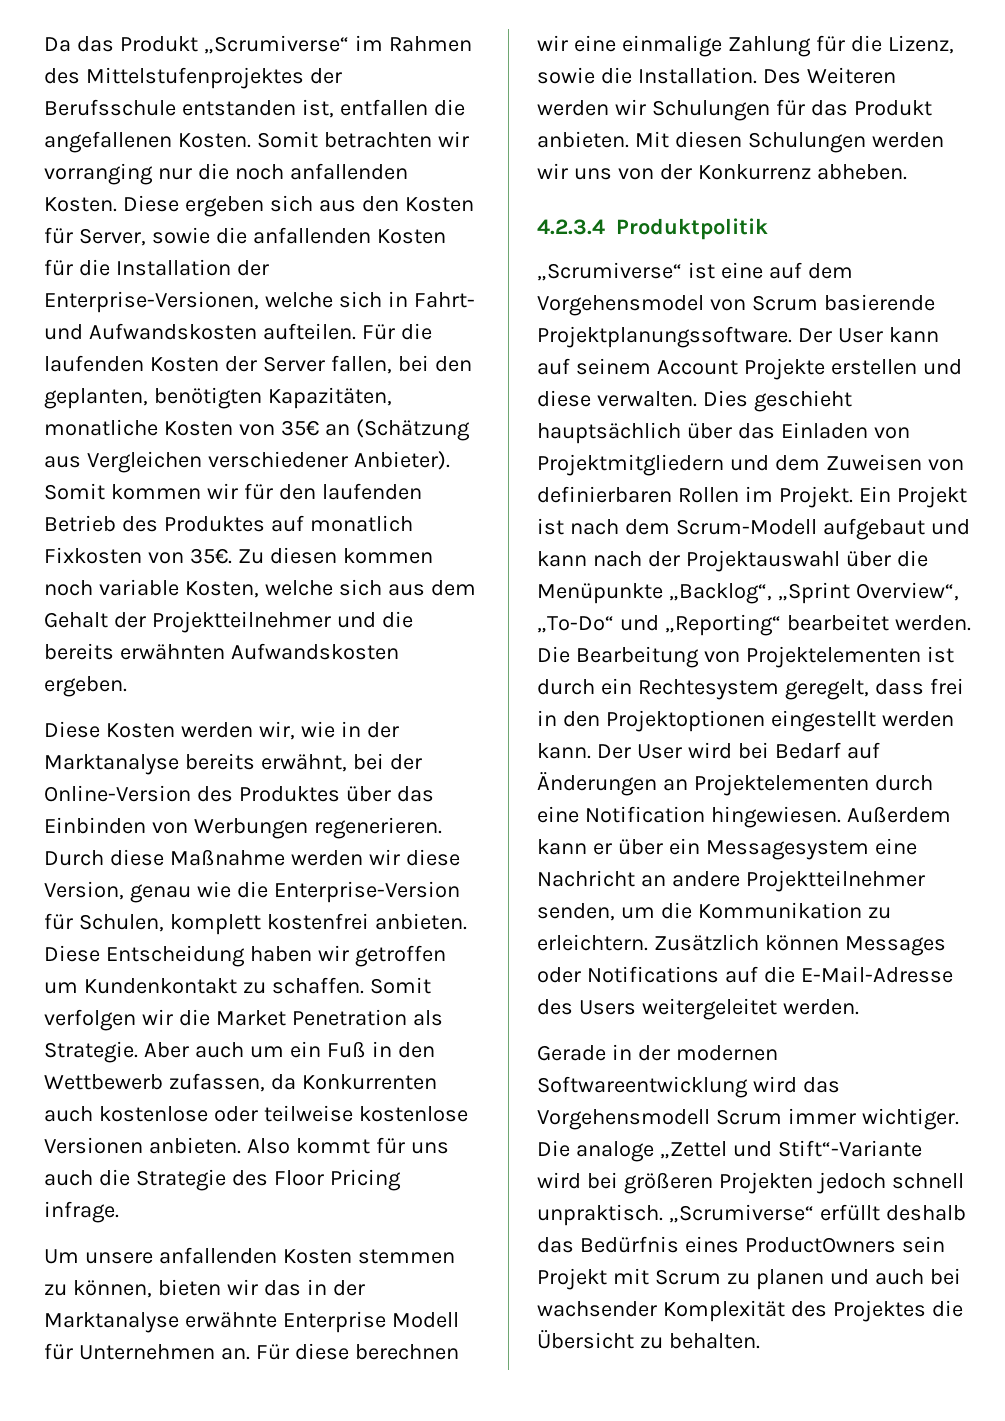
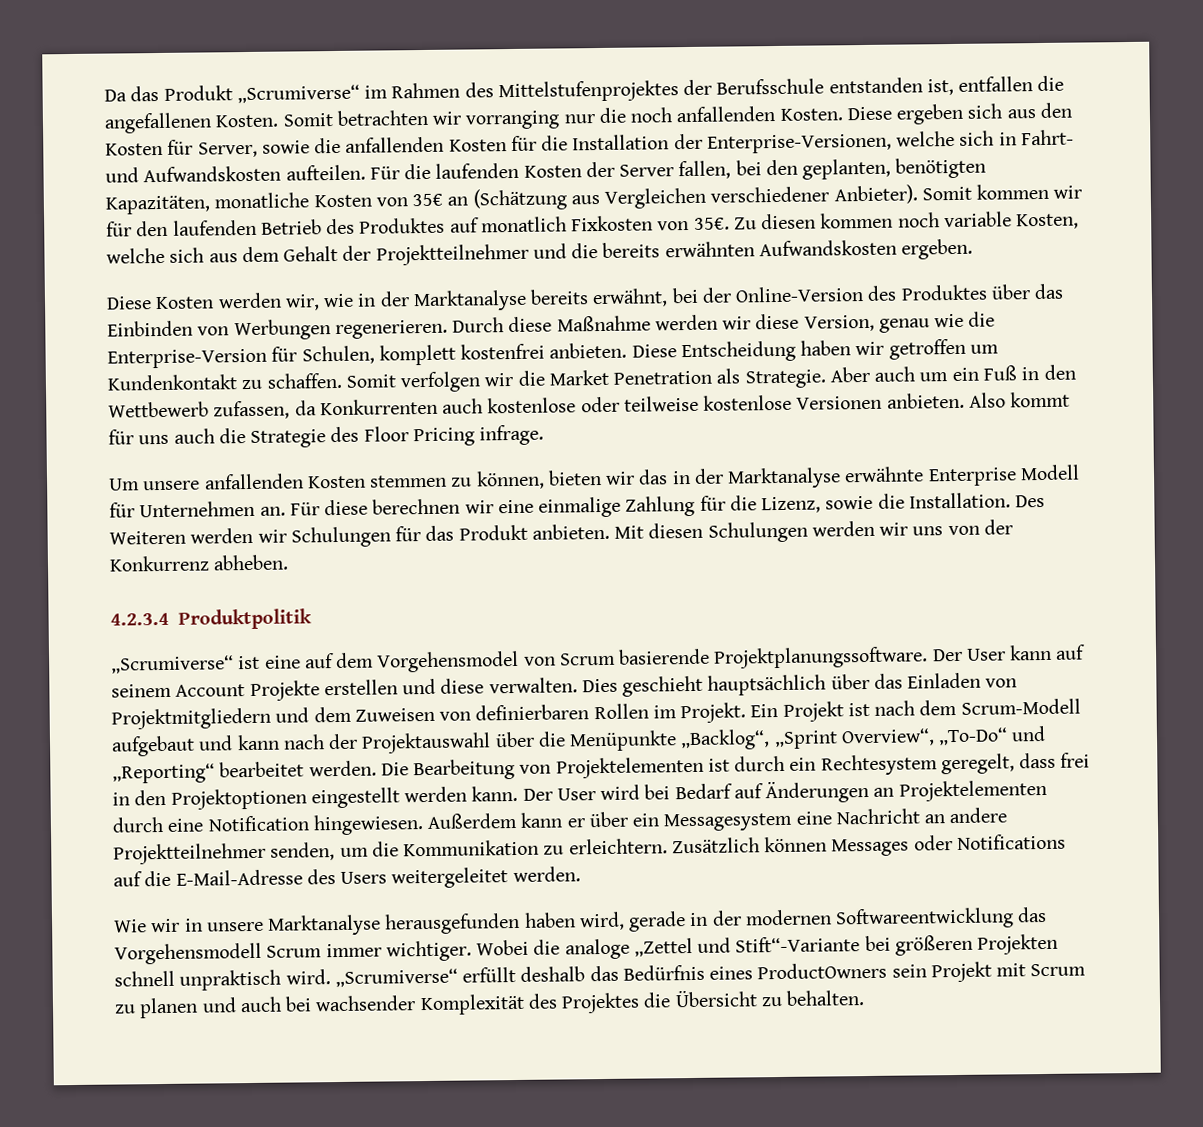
- Gerade in der modernen Softwareentwicklung wird das Vorgehensmodell Scrum immer wichtiger.
+ Wie wir in unsere Marktanalyse herausgefunden haben wird, gerade in der modernen Softwareentwicklung das Vorgehensmodell Scrum immer wichtiger.
- Die analoge „Zettel und Stift“-Variante wird bei größeren Projekten jedoch schnell unpraktisch.
+ Wobei die analoge „Zettel und Stift“-Variante bei größeren Projekten schnell unpraktisch wird.

